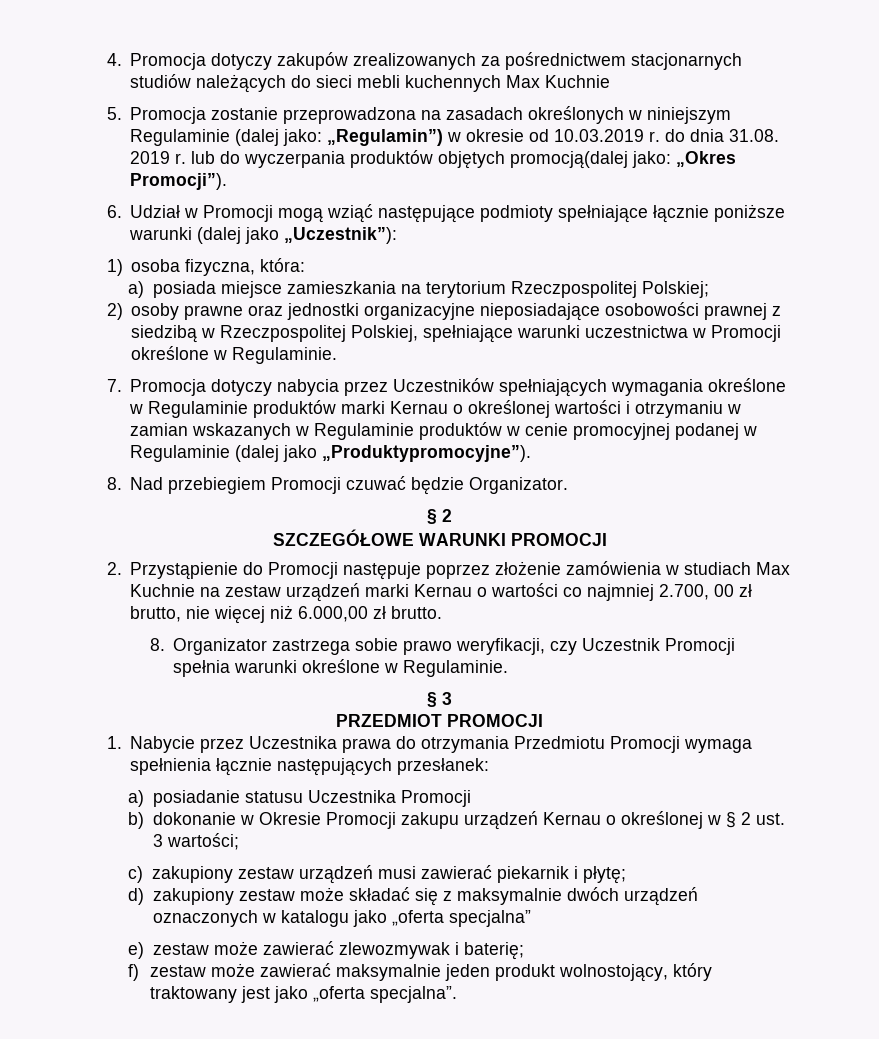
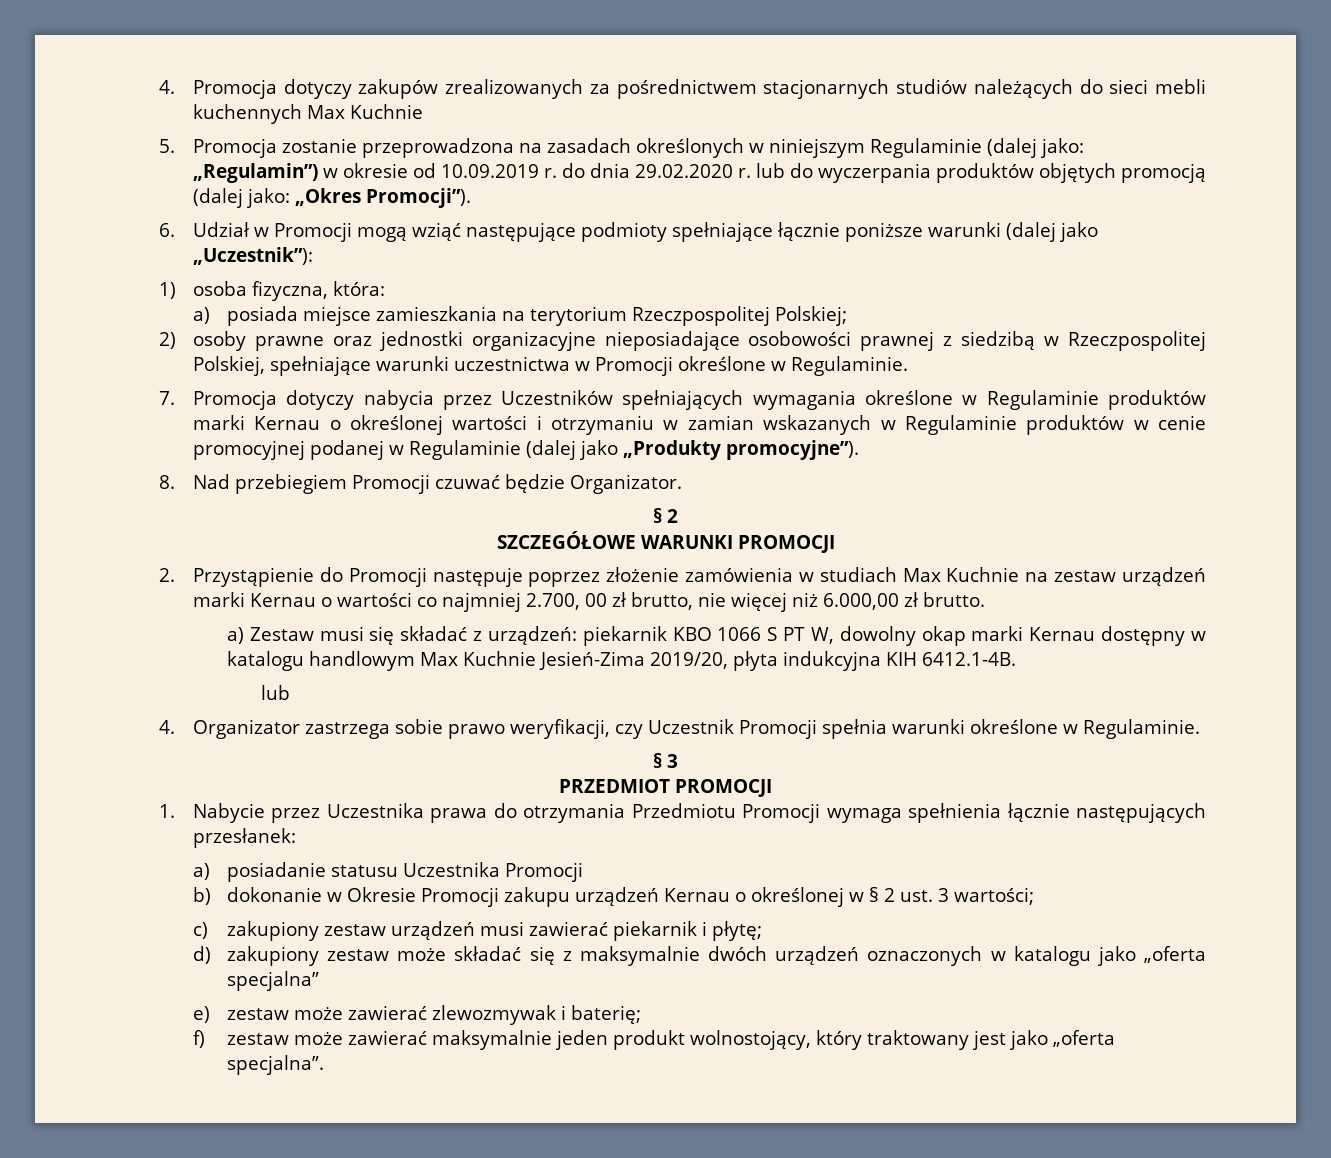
- 5. Promocja zostanie przeprowadzona na zasadach określonych w niniejszym Regulaminie (dalej jako: „Regulamin”) w okresie od 10.03.2019 r. do dnia 31.08. 2019 r. lub do wyczerpania produktów objętych promocją(dalej jako: „Okres Promocji”).
+ 5. Promocja zostanie przeprowadzona na zasadach określonych w niniejszym Regulaminie (dalej jako: „Regulamin”) w okresie od 10.09.2019 r. do dnia 29.02.2020 r. lub do wyczerpania produktów objętych promocją (dalej jako: „Okres Promocji”).
- 7. Promocja dotyczy nabycia przez Uczestników spełniających wymagania określone w Regulaminie produktów marki Kernau o określonej wartości i otrzymaniu w zamian wskazanych w Regulaminie produktów w cenie promocyjnej podanej w Regulaminie (dalej jako „Produktypromocyjne”).
+ 7. Promocja dotyczy nabycia przez Uczestników spełniających wymagania określone w Regulaminie produktów marki Kernau o określonej wartości i otrzymaniu w zamian wskazanych w Regulaminie produktów w cenie promocyjnej podanej w Regulaminie (dalej jako „Produkty promocyjne”).
- 8. Organizator zastrzega sobie prawo weryfikacji, czy Uczestnik Promocji spełnia warunki określone w Regulaminie.
+ a) Zestaw musi się składać z urządzeń: piekarnik KBO 1066 S PT W, dowolny okap marki Kernau dostępny w katalogu handlowym Max Kuchnie Jesień-Zima 2019/20, płyta indukcyjna KIH 6412.1-4B.
+ lub
+ 4. Organizator zastrzega sobie prawo weryfikacji, czy Uczestnik Promocji spełnia warunki określone w Regulaminie.

